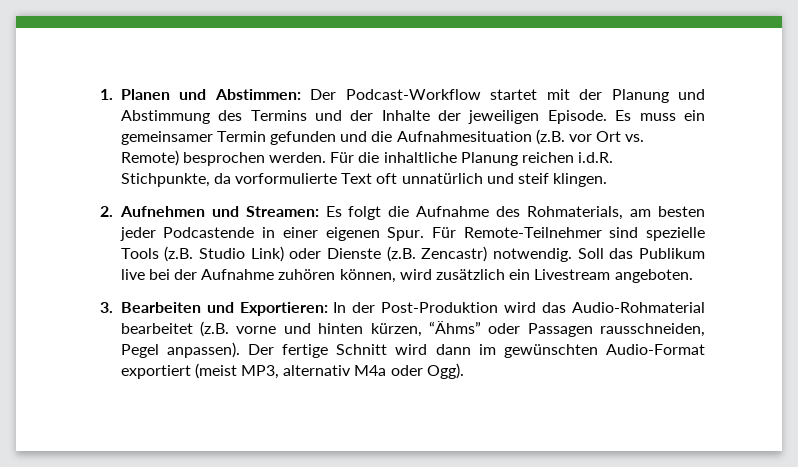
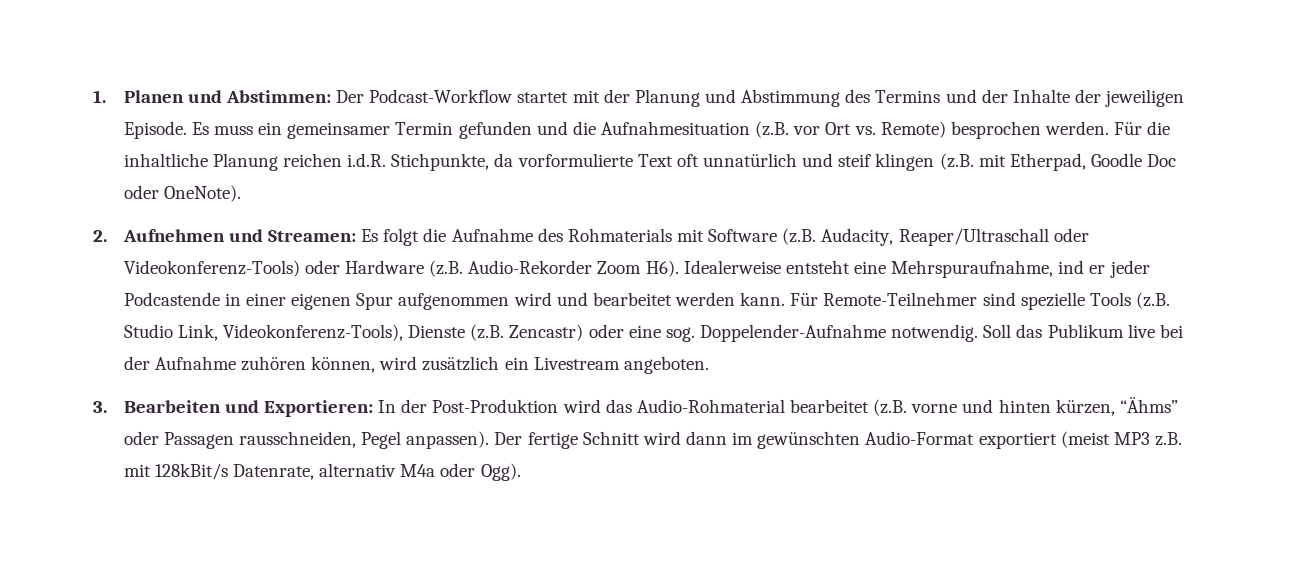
- Für die inhaltliche Planung reichen i.d.R. Stichpunkte, da vorformulierte Text oft unnatürlich und steif klingen.
+ Für die inhaltliche Planung reichen i.d.R. Stichpunkte, da vorformulierte Text oft unnatürlich und steif klingen (z.B. mit Etherpad, Goodle Doc oder OneNote).
- 2. Aufnehmen und Streamen: Es folgt die Aufnahme des Rohmaterials, am besten jeder Podcastende in einer eigenen Spur.
+ 2. Aufnehmen und Streamen: Es folgt die Aufnahme des Rohmaterials mit Software (z.B. Audacity, Reaper/Ultraschall oder Videokonferenz-Tools) oder Hardware (z.B. Audio-Rekorder Zoom H6). Idealerweise entsteht eine Mehrspuraufnahme, ind er jeder Podcastende in einer eigenen Spur aufgenommen wird und bearbeitet werden kann.
- Für Remote-Teilnehmer sind spezielle Tools (z.B. Studio Link) oder Dienste (z.B. Zencastr) notwendig.
+ Für Remote-Teilnehmer sind spezielle Tools (z.B. Studio Link, Videokonferenz-Tools), Dienste (z.B. Zencastr) oder eine sog. Doppelender-Aufnahme notwendig.
- Der fertige Schnitt wird dann im gewünschten Audio-Format exportiert (meist MP3, alternativ M4a oder Ogg).
+ Der fertige Schnitt wird dann im gewünschten Audio-Format exportiert (meist MP3 z.B. mit 128kBit/s Datenrate, alternativ M4a oder Ogg).

